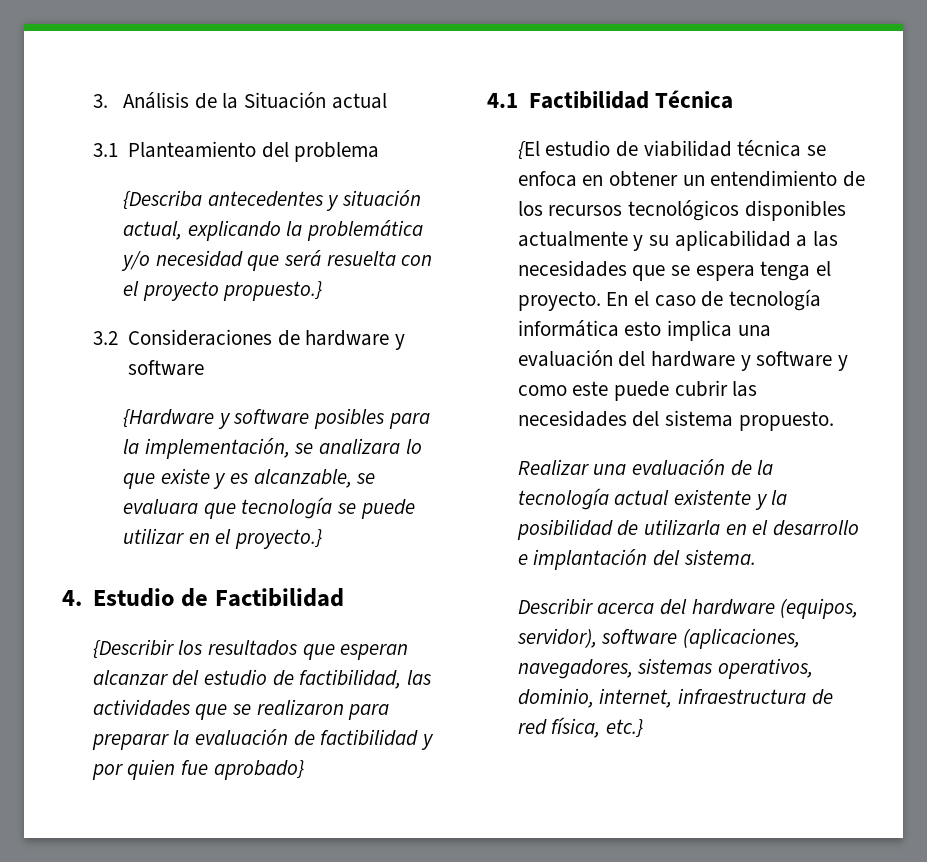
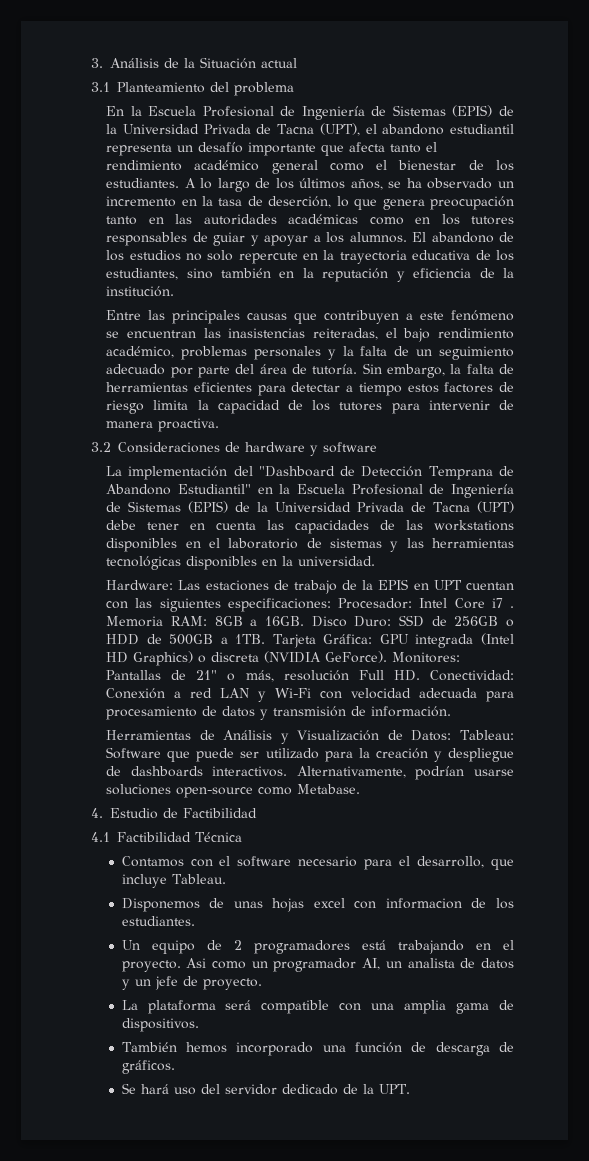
- {Describa antecedentes y situación actual, explicando la problemática y/o necesidad que será resuelta con el proyecto propuesto.}
+ En la Escuela Profesional de Ingeniería de Sistemas (EPIS) de la Universidad Privada de Tacna (UPT), el abandono estudiantil representa un desafío importante que afecta tanto el rendimiento académico general como el bienestar de los estudiantes. A lo largo de los últimos años, se ha observado un incremento en la tasa de deserción, lo que genera preocupación tanto en las autoridades académicas como en los tutores responsables de guiar y apoyar a los alumnos. El abandono de los estudios no solo repercute en la trayectoria educativa de los estudiantes, sino también en la reputación y eficiencia de la institución.
+ Entre las principales causas que contribuyen a este fenómeno se encuentran las inasistencias reiteradas, el bajo rendimiento académico, problemas personales y la falta de un seguimiento adecuado por parte del área de tutoría. Sin embargo, la falta de herramientas eficientes para detectar a tiempo estos factores de riesgo limita la capacidad de los tutores para intervenir de manera proactiva.
- {Hardware y software posibles para la implementación, se analizara lo que existe y es alcanzable, se evaluara que tecnología se puede utilizar en el proyecto.}
+ La implementación del "Dashboard de Detección Temprana de Abandono Estudiantil" en la Escuela Profesional de Ingeniería de Sistemas (EPIS) de la Universidad Privada de Tacna (UPT) debe tener en cuenta las capacidades de las workstations disponibles en el laboratorio de sistemas y las herramientas tecnológicas disponibles en la universidad.
+ Hardware: Las estaciones de trabajo de la EPIS en UPT cuentan con las siguientes especificaciones: Procesador: Intel Core i7 . Memoria RAM: 8GB a 16GB. Disco Duro: SSD de 256GB o HDD de 500GB a 1TB. Tarjeta Gráfica: GPU integrada (Intel HD Graphics) o discreta (NVIDIA GeForce). Monitores: Pantallas de 21" o más, resolución Full HD. Conectividad: Conexión a red LAN y Wi-Fi con velocidad adecuada para procesamiento de datos y transmisión de información.
+ Herramientas de Análisis y Visualización de Datos: Tableau: Software que puede ser utilizado para la creación y despliegue de dashboards interactivos. Alternativamente, podrían usarse soluciones open-source como Metabase.
  4. Estudio de Factibilidad
- {Describir los resultados que esperan alcanzar del estudio de factibilidad, las actividades que se realizaron para preparar la evaluación de factibilidad y por quien fue aprobado}
  4.1 Factibilidad Técnica
- {El estudio de viabilidad técnica se enfoca en obtener un entendimiento de los recursos tecnológicos disponibles actualmente y su aplicabilidad a las necesidades que se espera tenga el proyecto. En el caso de tecnología informática esto implica una evaluación del hardware y software y como este puede cubrir las necesidades del sistema propuesto.
- Realizar una evaluación de la tecnología actual existente y la posibilidad de utilizarla en el desarrollo e implantación del sistema.
- Describir acerca del hardware (equipos, servidor), software (aplicaciones, navegadores, sistemas operativos, dominio, internet, infraestructura de red física, etc.}
+ Contamos con el software necesario para el desarrollo, que incluye Tableau.
+ Disponemos de unas hojas excel con informacion de los estudiantes.
+ Un equipo de 2 programadores está trabajando en el proyecto. Asi como un programador AI, un analista de datos y un jefe de proyecto.
+ La plataforma será compatible con una amplia gama de dispositivos.
+ También hemos incorporado una función de descarga de gráficos.
+ Se hará uso del servidor dedicado de la UPT.

